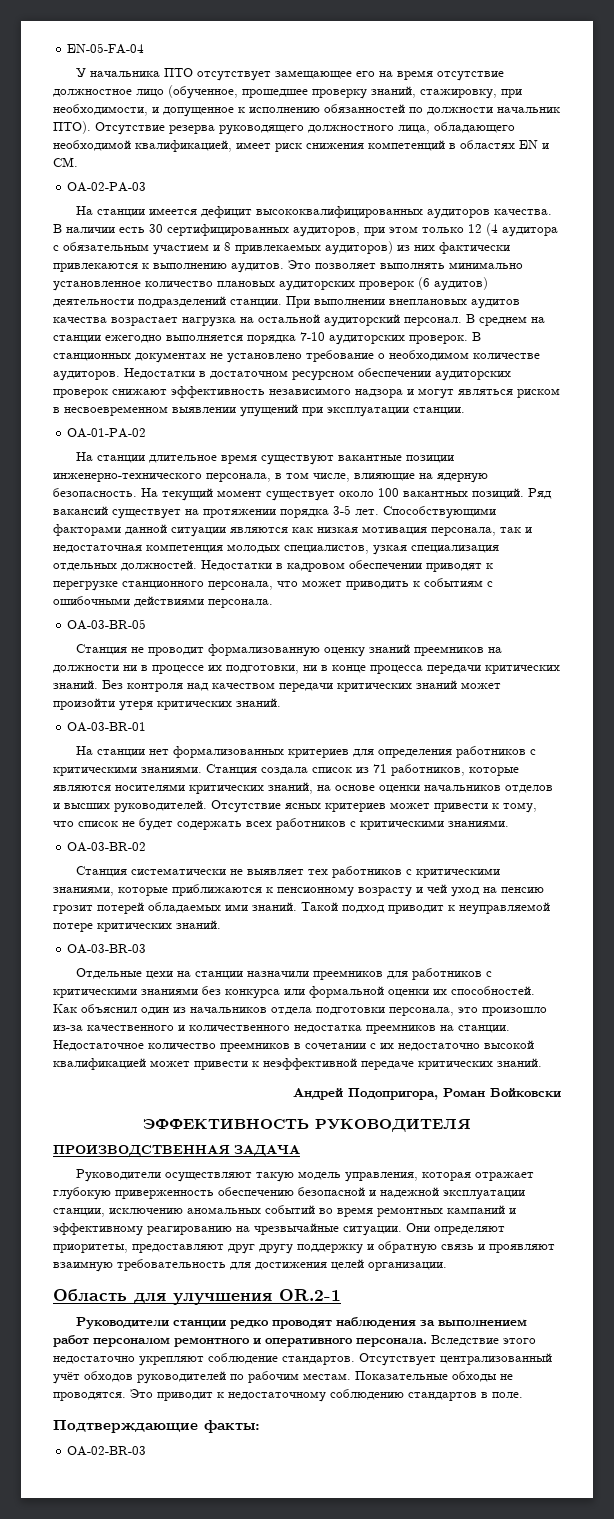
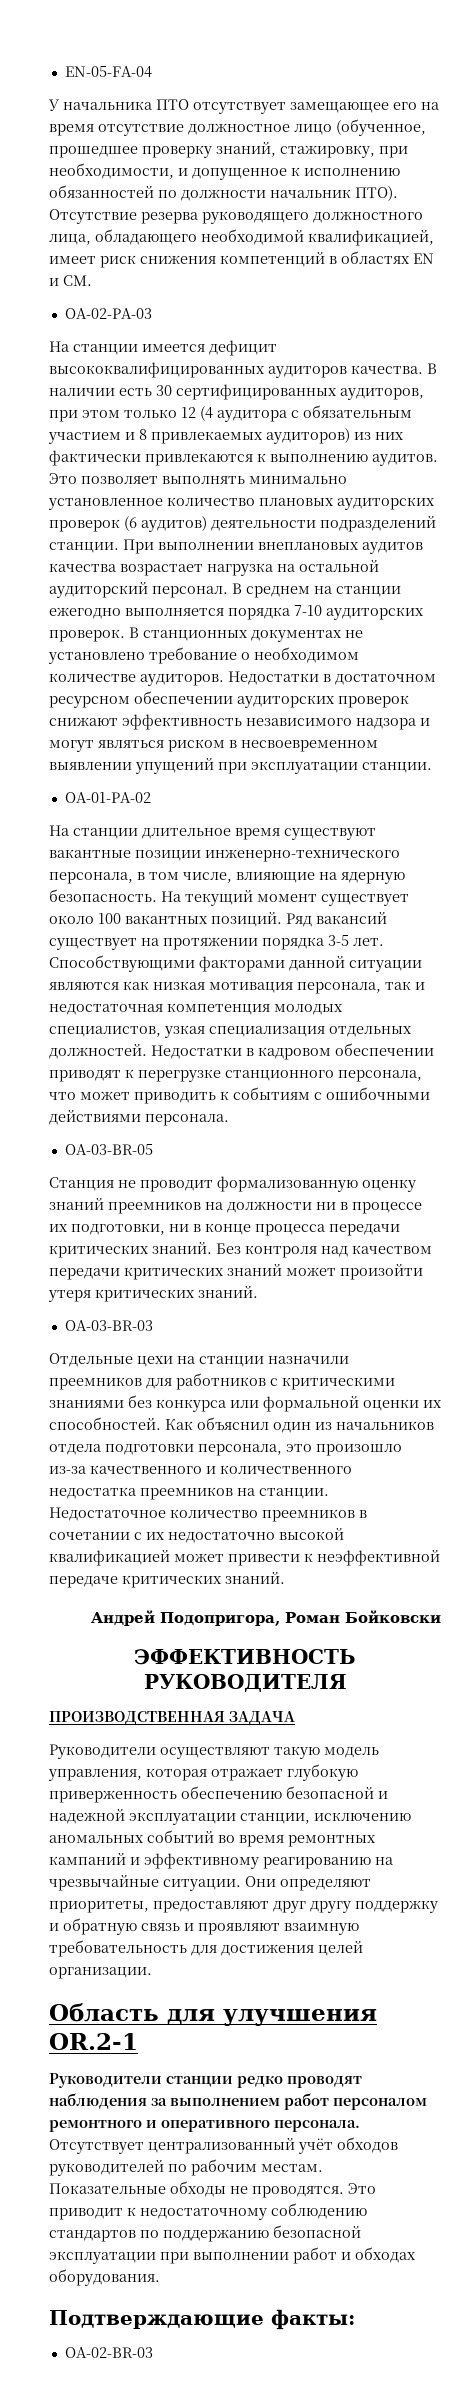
- OA-03-BR-01
- На станции нет формализованных критериев для определения работников с критическими знаниями. Станция создала список из 71 работников, которые являются носителями критических знаний, на основе оценки начальников отделов и высших руководителей. Отсутствие ясных критериев может привести к тому, что список не будет содержать всех работников с критическими знаниями.
- OA-03-BR-02
- Станция систематически не выявляет тех работников с критическими знаниями, которые приближаются к пенсионному возрасту и чей уход на пенсию грозит потерей обладаемых ими знаний. Такой подход приводит к неуправляемой потере критических знаний.
- Вследствие этого недостаточно укрепляют соблюдение стандартов.
- Это приводит к недостаточному соблюдению стандартов в поле.
+ Это приводит к недостаточному соблюдению стандартов по поддержанию безопасной эксплуатации при выполнении работ и обходах оборудования.

